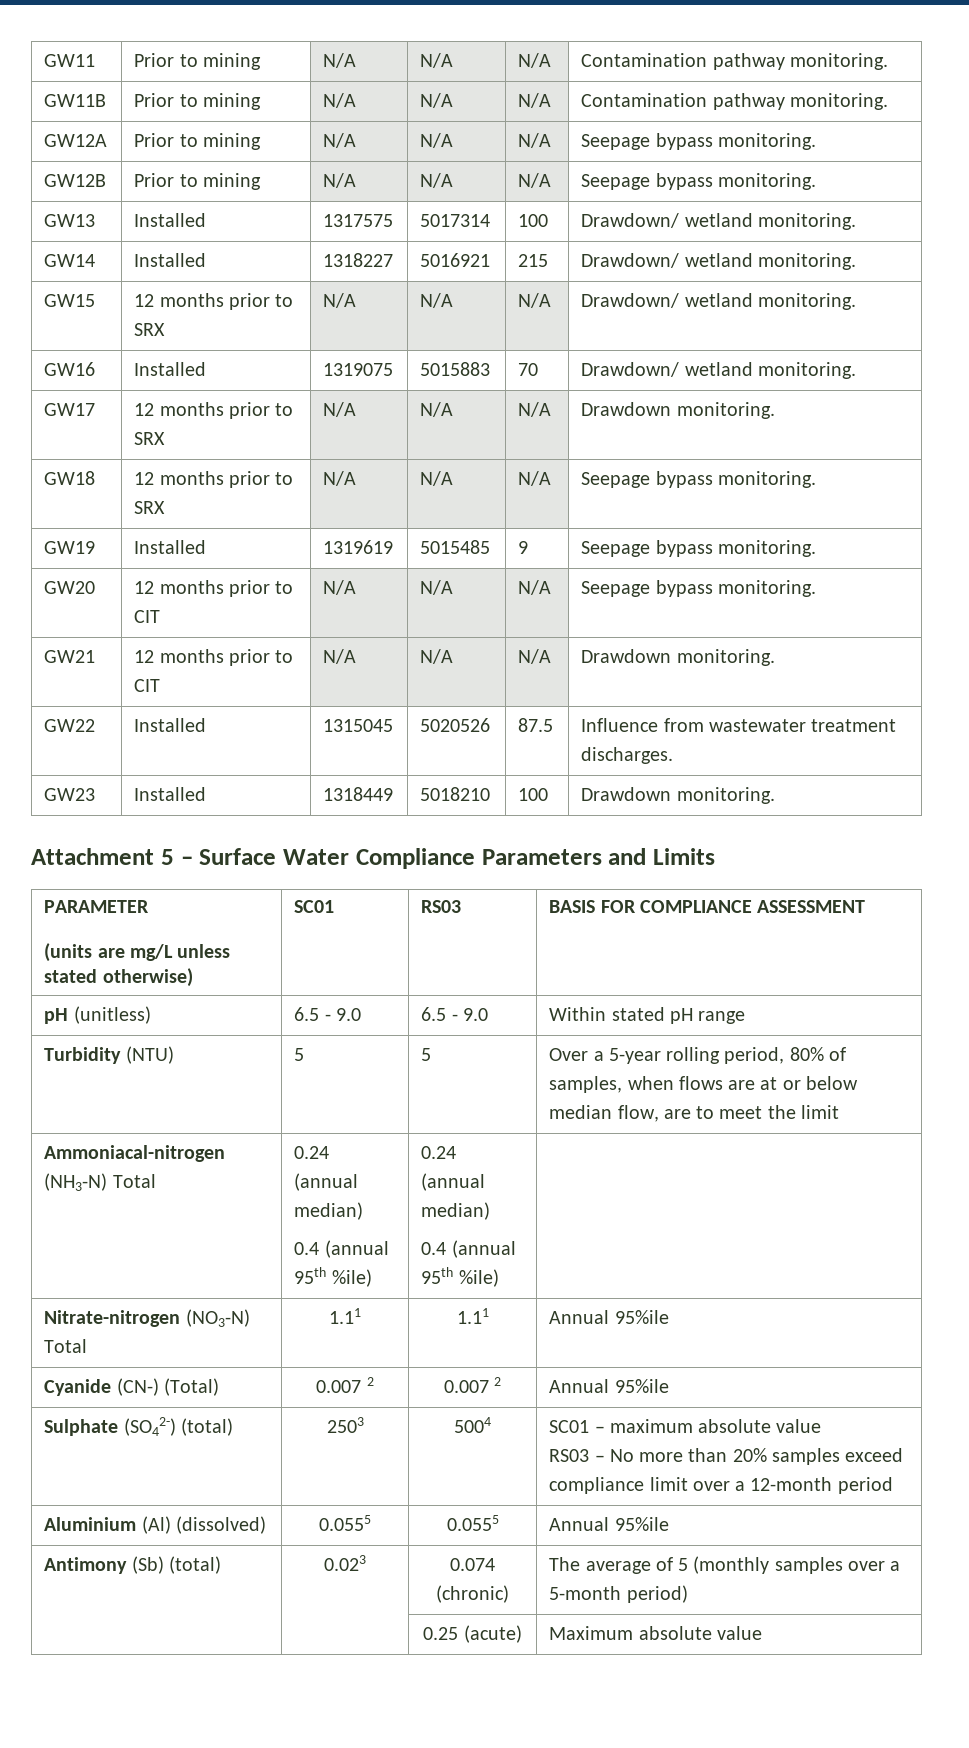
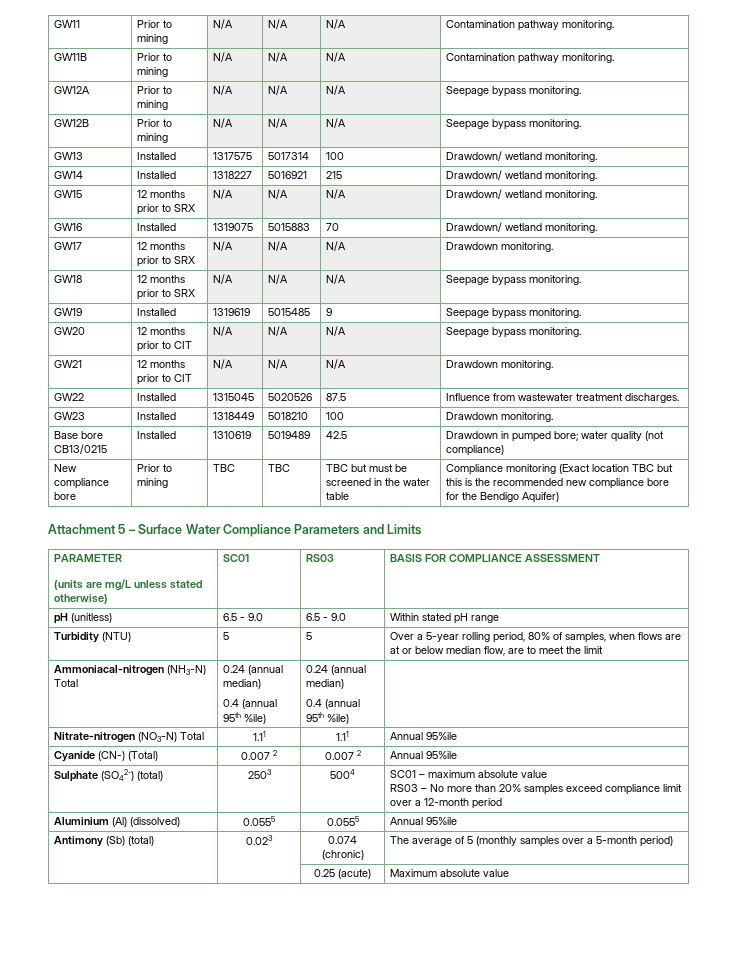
+ Base bore CB13/0215 | Installed | 1310619 | 5019489 | 42.5 | Drawdown in pumped bore; water quality (not compliance)
+ New compliance bore | Prior to mining | TBC | TBC | TBC but must be screened in the water table | Compliance monitoring (Exact location TBC but this is the recommended new compliance bore for the Bendigo Aquifer)

